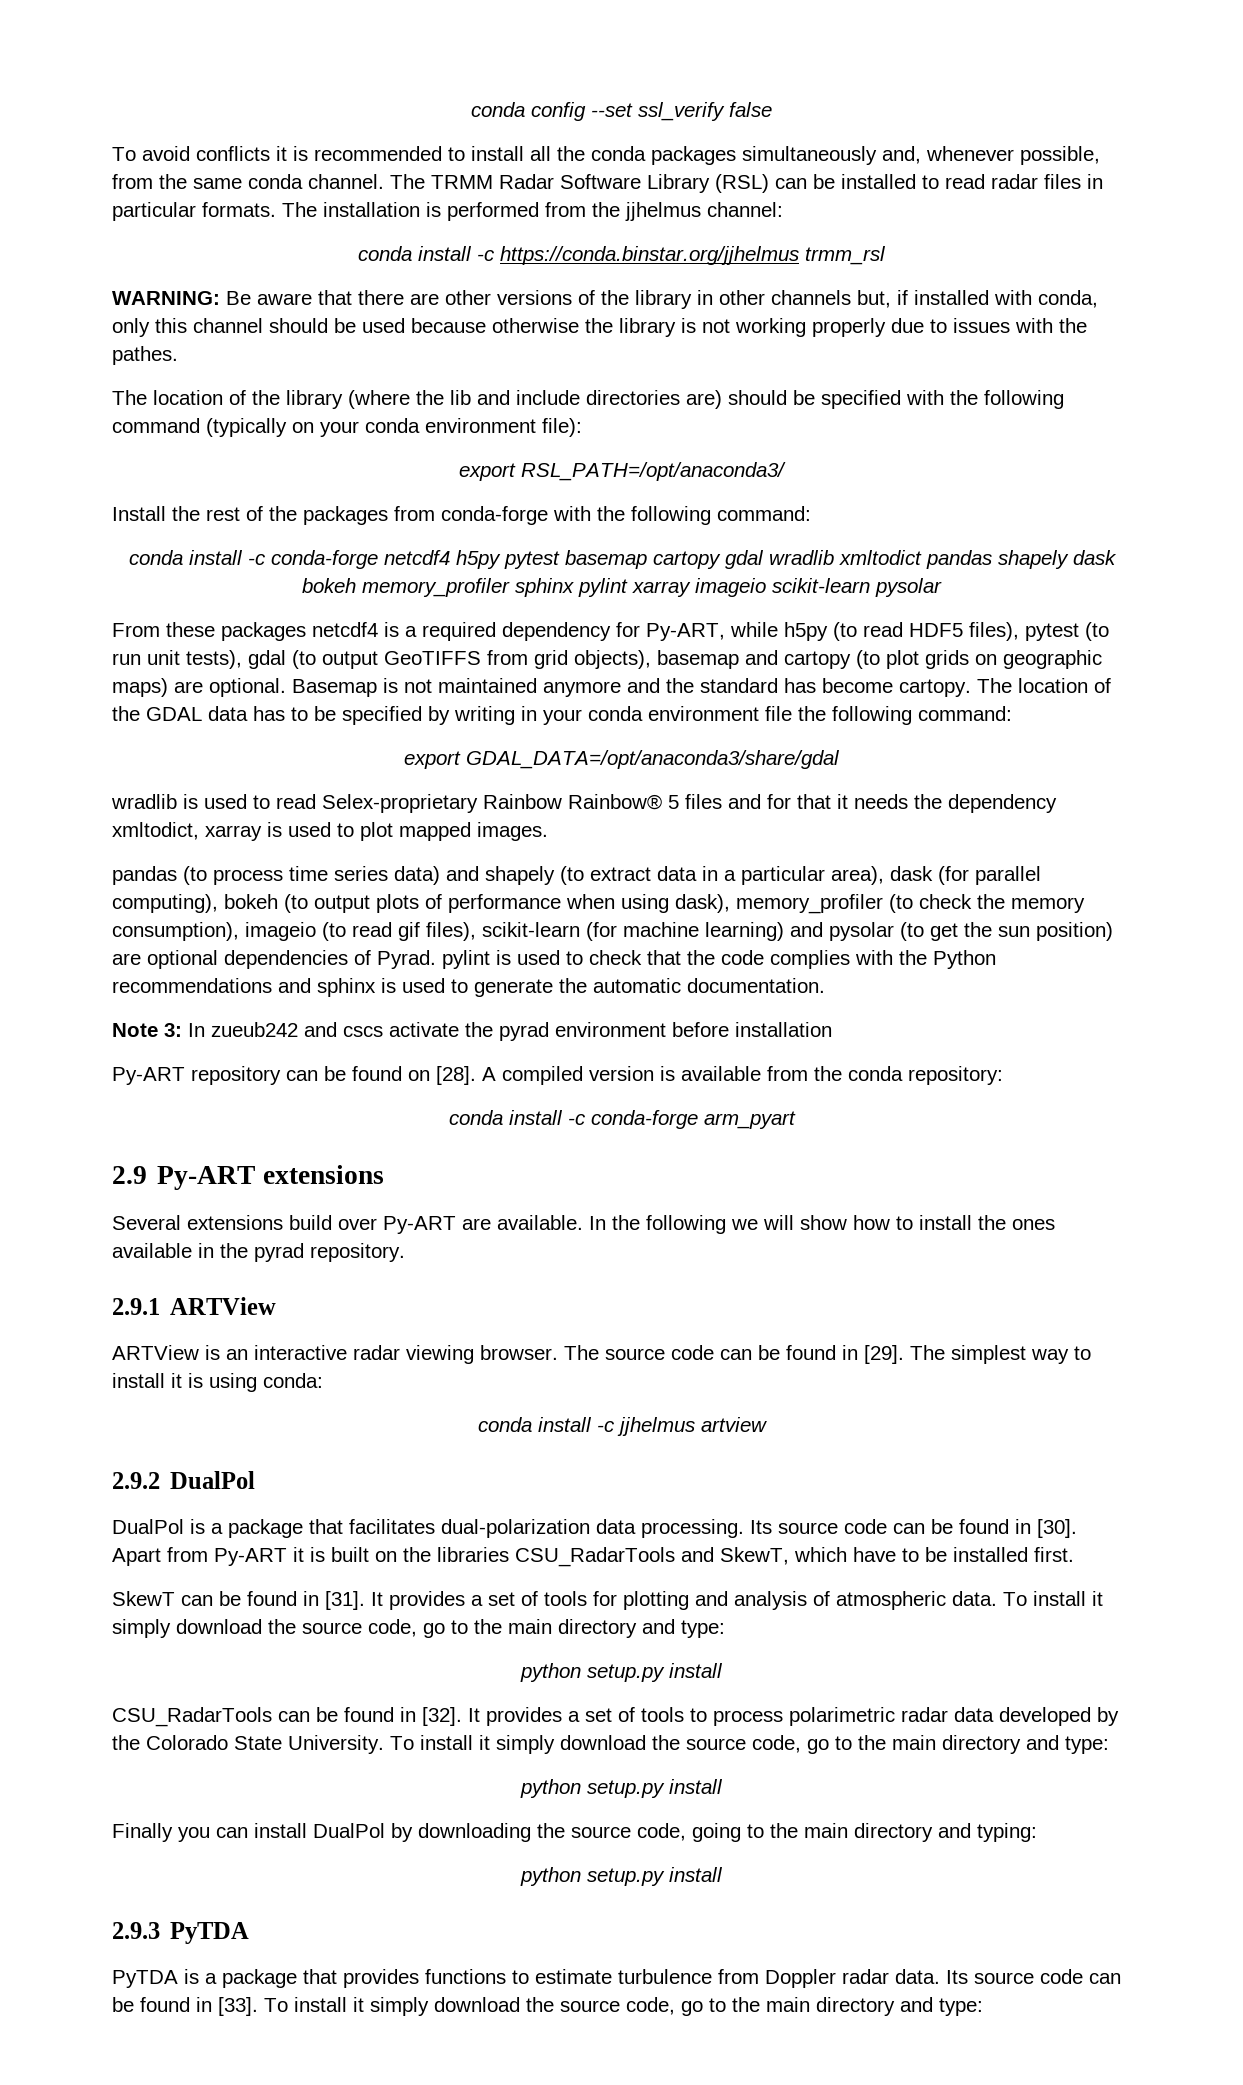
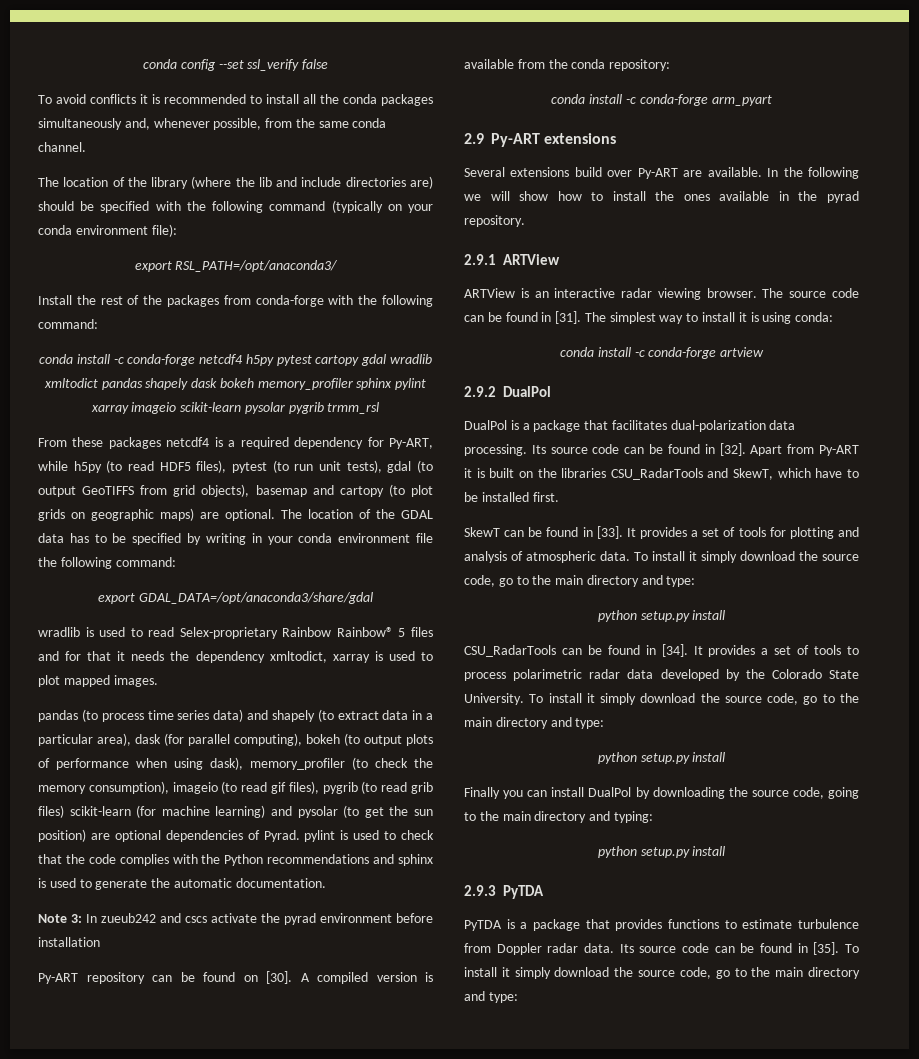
- The TRMM Radar Software Library (RSL) can be installed to read radar files in particular formats. The installation is performed from the jjhelmus channel:
- conda install -c https://conda.binstar.org/jjhelmus trmm_rsl
- WARNING: Be aware that there are other versions of the library in other channels but, if installed with conda, only this channel should be used because otherwise the library is not working properly due to issues with the pathes.
- conda install -c conda-forge netcdf4 h5py pytest basemap cartopy gdal wradlib xmltodict pandas shapely dask bokeh memory_profiler sphinx pylint xarray imageio scikit-learn pysolar
+ conda install -c conda-forge netcdf4 h5py pytest cartopy gdal wradlib xmltodict pandas shapely dask bokeh memory_profiler sphinx pylint xarray imageio scikit-learn pysolar pygrib trmm_rsl
- Basemap is not maintained anymore and the standard has become cartopy.
- pandas (to process time series data) and shapely (to extract data in a particular area), dask (for parallel computing), bokeh (to output plots of performance when using dask), memory_profiler (to check the memory consumption), imageio (to read gif files), scikit-learn (for machine learning) and pysolar (to get the sun position) are optional dependencies of Pyrad. pylint is used to check that the code complies with the Python recommendations and sphinx is used to generate the automatic documentation.
+ pandas (to process time series data) and shapely (to extract data in a particular area), dask (for parallel computing), bokeh (to output plots of performance when using dask), memory_profiler (to check the memory consumption), imageio (to read gif files), pygrib (to read grib files) scikit-learn (for machine learning) and pysolar (to get the sun position) are optional dependencies of Pyrad. pylint is used to check that the code complies with the Python recommendations and sphinx is used to generate the automatic documentation.
- Py-ART repository can be found on [28].
+ Py-ART repository can be found on [30].
- The source code can be found in [29].
+ The source code can be found in [31].
- conda install -c jjhelmus artview
+ conda install -c conda-forge artview
- Its source code can be found in [30].
+ Its source code can be found in [32].
- SkewT can be found in [31].
+ SkewT can be found in [33].
- CSU_RadarTools can be found in [32].
+ CSU_RadarTools can be found in [34].
- Its source code can be found in [33].
+ Its source code can be found in [35].

